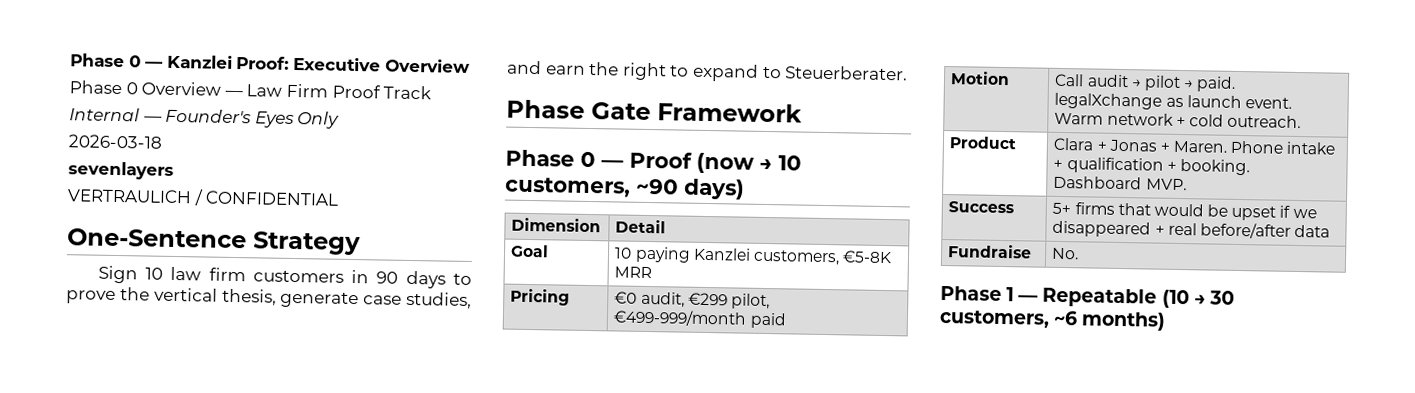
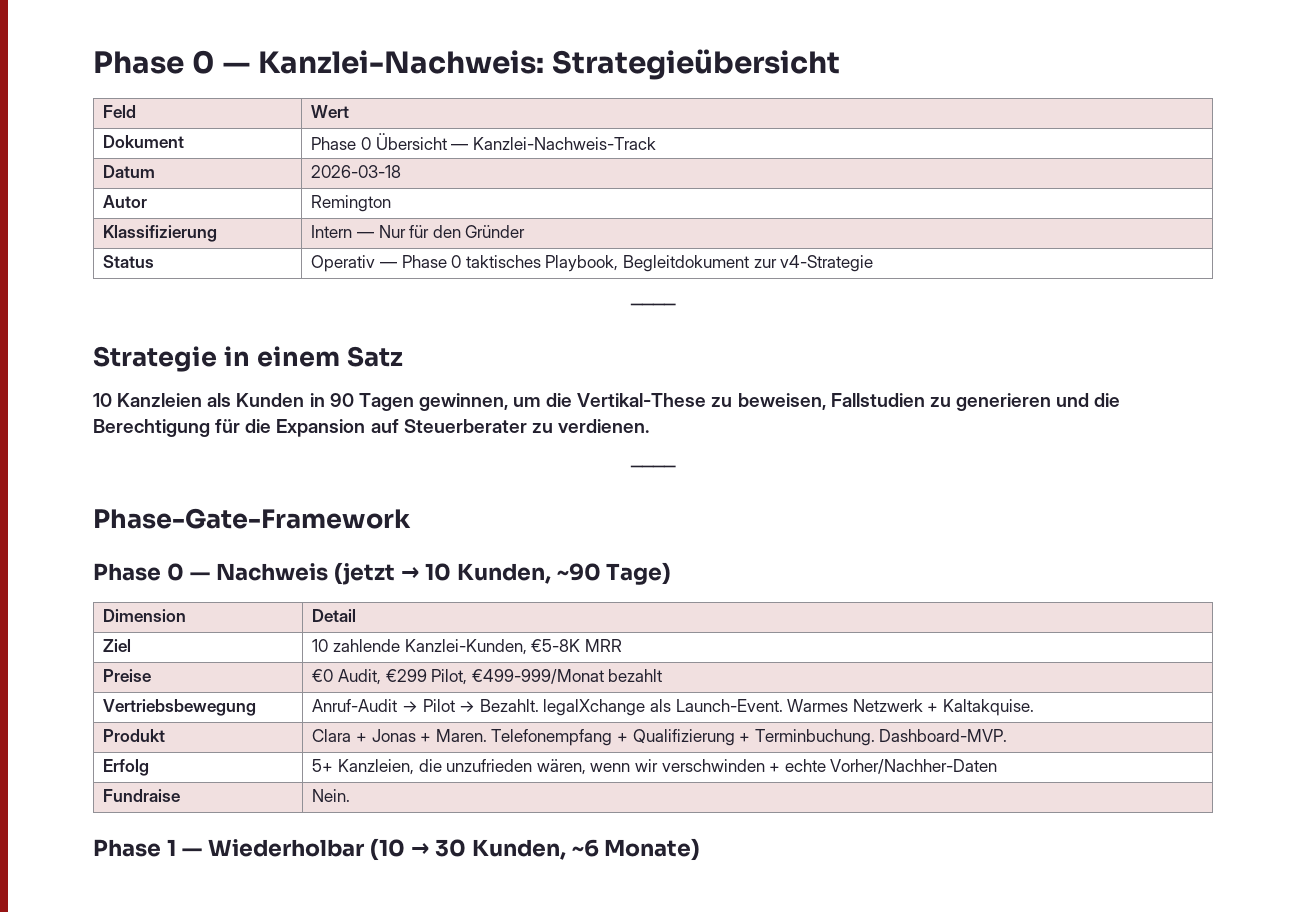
- Phase 0 — Kanzlei Proof: Executive Overview
- Phase 0 Overview — Law Firm Proof Track
- Internal — Founder's Eyes Only
- 2026-03-18
- sevenlayers
- VERTRAULICH / CONFIDENTIAL
- One-Sentence Strategy
- Sign 10 law firm customers in 90 days to prove the vertical thesis, generate case studies, and earn the right to expand to Steuerberater.
- Phase Gate Framework
- Phase 0 — Proof (now → 10 customers, ~90 days)
+ Phase 0 — Kanzlei-Nachweis: Strategieübersicht
+ Feld | Wert
+ Dokument | Phase 0 Übersicht — Kanzlei-Nachweis-Track
+ Datum | 2026-03-18
+ Autor | Remington
+ Klassifizierung | Intern — Nur für den Gründer
+ Status | Operativ — Phase 0 taktisches Playbook, Begleitdokument zur v4-Strategie
+ ────
+ Strategie in einem Satz
+ 10 Kanzleien als Kunden in 90 Tagen gewinnen, um die Vertikal-These zu beweisen, Fallstudien zu generieren und die Berechtigung für die Expansion auf Steuerberater zu verdienen.
+ ────
+ Phase-Gate-Framework
+ Phase 0 — Nachweis (jetzt → 10 Kunden, ~90 Tage)
- Goal | 10 paying Kanzlei customers, €5-8K MRR
+ Ziel | 10 zahlende Kanzlei-Kunden, €5-8K MRR
- Pricing | €0 audit, €299 pilot, €499-999/month paid
- Motion | Call audit → pilot → paid. legalXchange as launch event. Warm network + cold outreach.
- Product | Clara + Jonas + Maren. Phone intake + qualification + booking. Dashboard MVP.
- Success | 5+ firms that would be upset if we disappeared + real before/after data
+ Preise | €0 Audit, €299 Pilot, €499-999/Monat bezahlt
+ Vertriebsbewegung | Anruf-Audit → Pilot → Bezahlt. legalXchange als Launch-Event. Warmes Netzwerk + Kaltakquise.
+ Produkt | Clara + Jonas + Maren. Telefonempfang + Qualifizierung + Terminbuchung. Dashboard-MVP.
+ Erfolg | 5+ Kanzleien, die unzufrieden wären, wenn wir verschwinden + echte Vorher/Nachher-Daten
- Fundraise | No.
+ Fundraise | Nein.
- Phase 1 — Repeatable (10 → 30 customers, ~6 months)
+ Phase 1 — Wiederholbar (10 → 30 Kunden, ~6 Monate)

